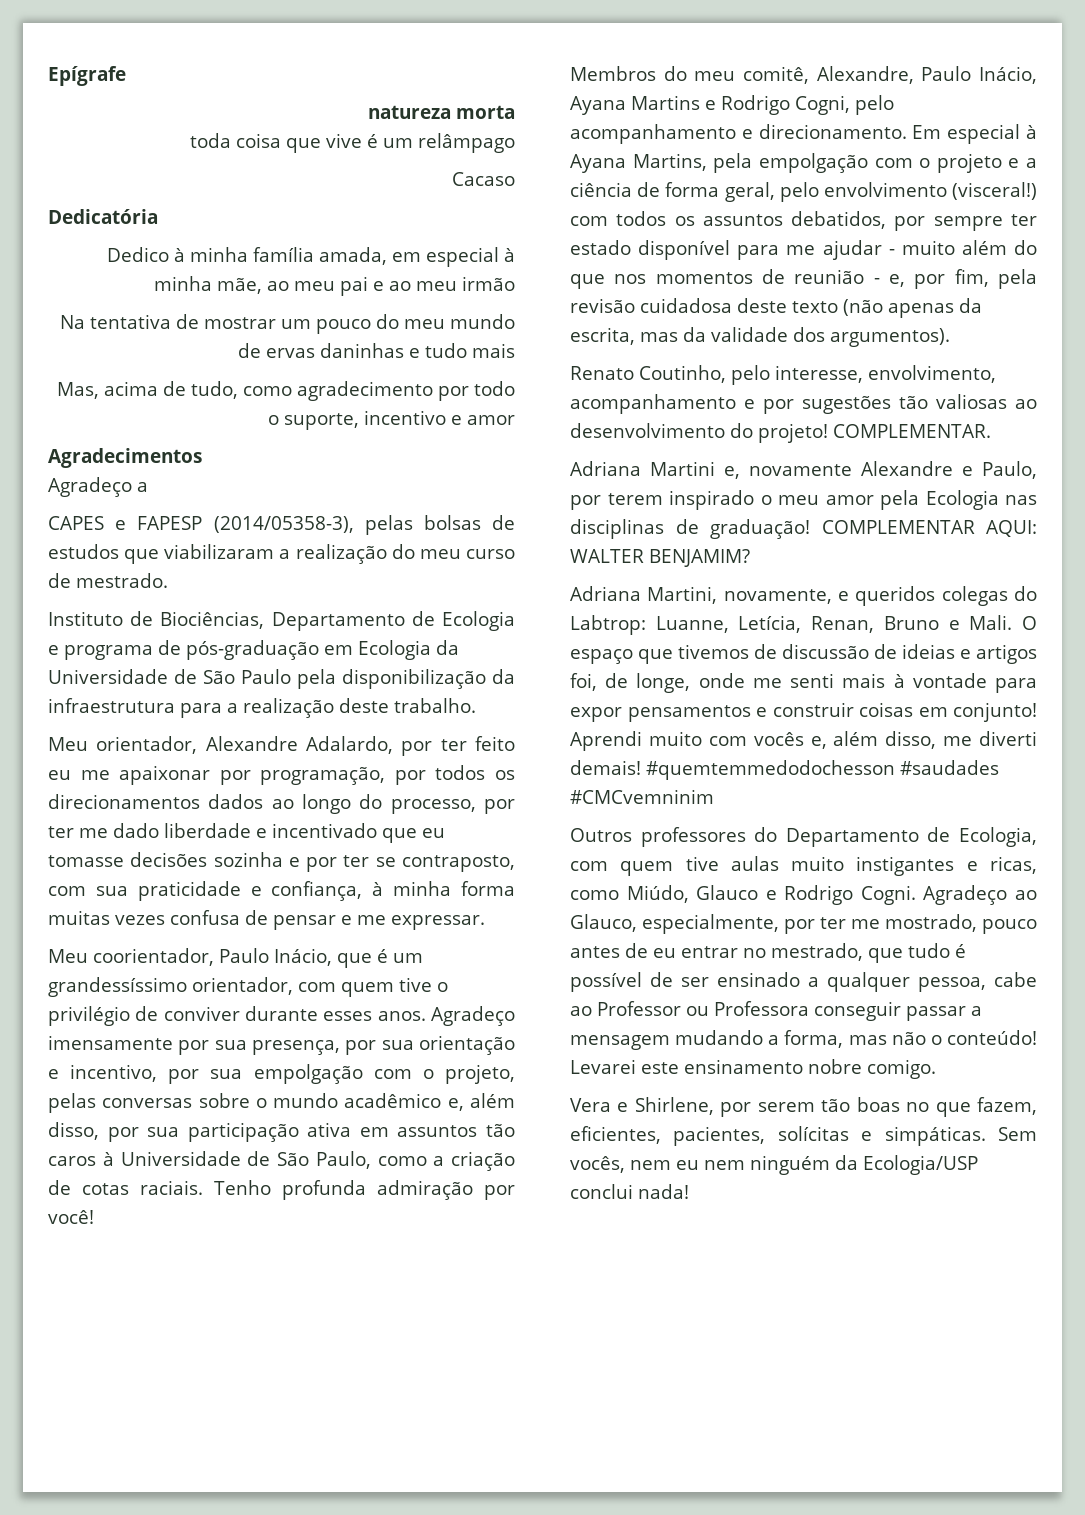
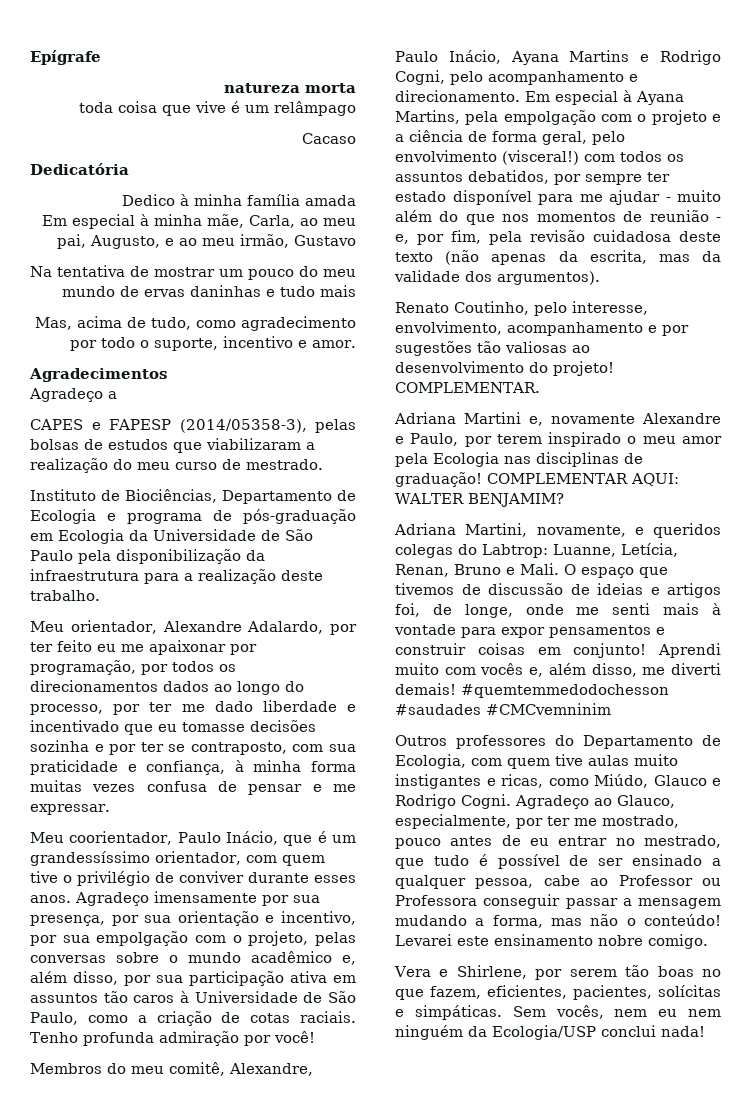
- Dedico à minha família amada, em especial à minha mãe, ao meu pai e ao meu irmão
+ Dedico à minha família amada
+ Em especial à minha mãe, Carla, ao meu pai, Augusto, e ao meu irmão, Gustavo
- Mas, acima de tudo, como agradecimento por todo o suporte, incentivo e amor
+ Mas, acima de tudo, como agradecimento por todo o suporte, incentivo e amor.

